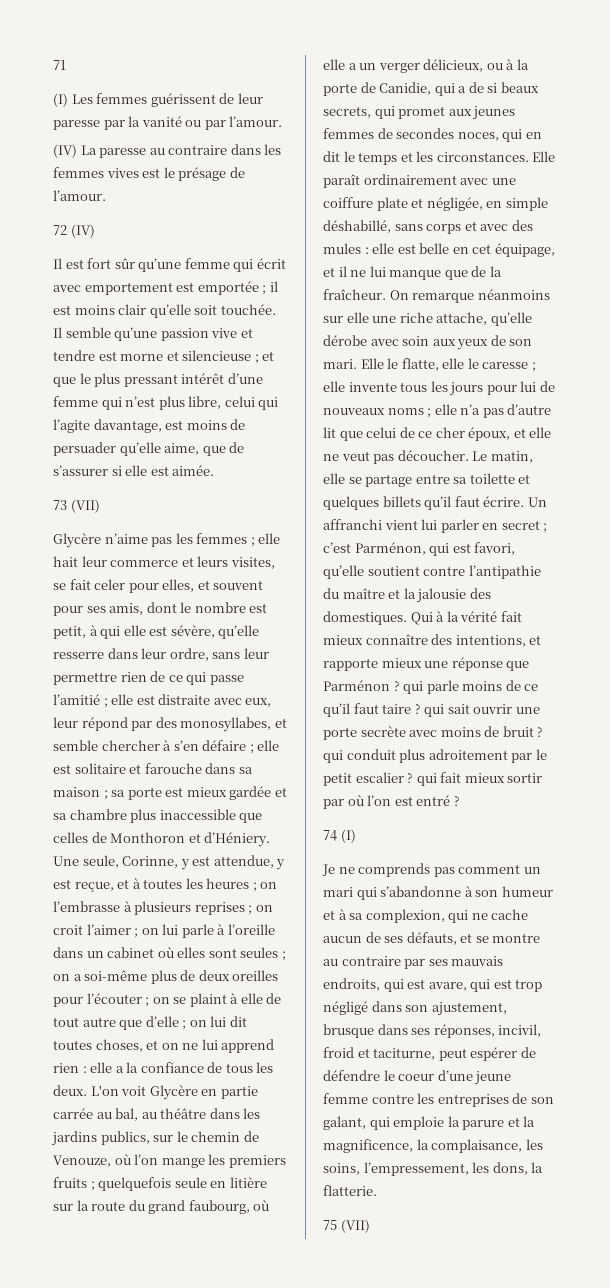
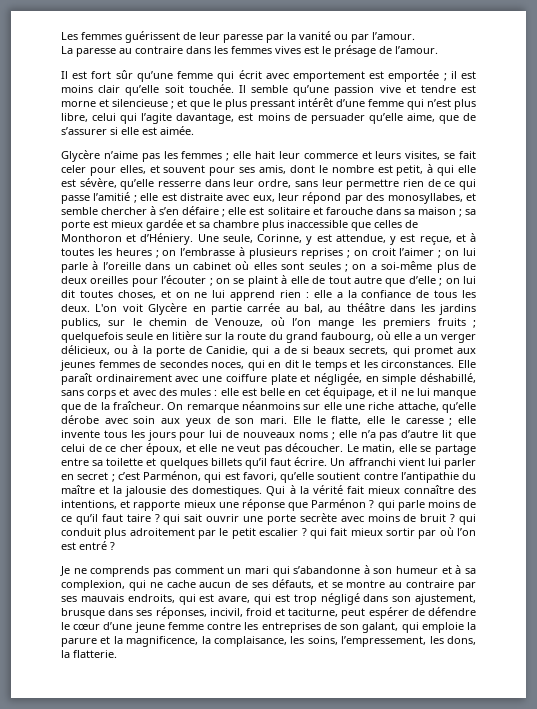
- 71
- (I) Les femmes guérissent de leur paresse par la vanité ou par l’amour.
+ Les femmes guérissent de leur paresse par la vanité ou par l’amour.
- (IV) La paresse au contraire dans les femmes vives est le présage de l’amour.
+ La paresse au contraire dans les femmes vives est le présage de l’amour.
- 72 (IV)
- 73 (VII)
- 74 (I)
- Je ne comprends pas comment un mari qui s’abandonne à son humeur et à sa complexion, qui ne cache aucun de ses défauts, et se montre au contraire par ses mauvais endroits, qui est avare, qui est trop négligé dans son ajustement, brusque dans ses réponses, incivil, froid et taciturne, peut espérer de défendre le coeur d’une jeune femme contre les entreprises de son galant, qui emploie la parure et la magnificence, la complaisance, les soins, l’empressement, les dons, la flatterie.
+ Je ne comprends pas comment un mari qui s’abandonne à son humeur et à sa complexion, qui ne cache aucun de ses défauts, et se montre au contraire par ses mauvais endroits, qui est avare, qui est trop négligé dans son ajustement, brusque dans ses réponses, incivil, froid et taciturne, peut espérer de défendre le cœur d’une jeune femme contre les entreprises de son galant, qui emploie la parure et la magnificence, la complaisance, les soins, l’empressement, les dons, la flatterie.
- 75 (VII)

